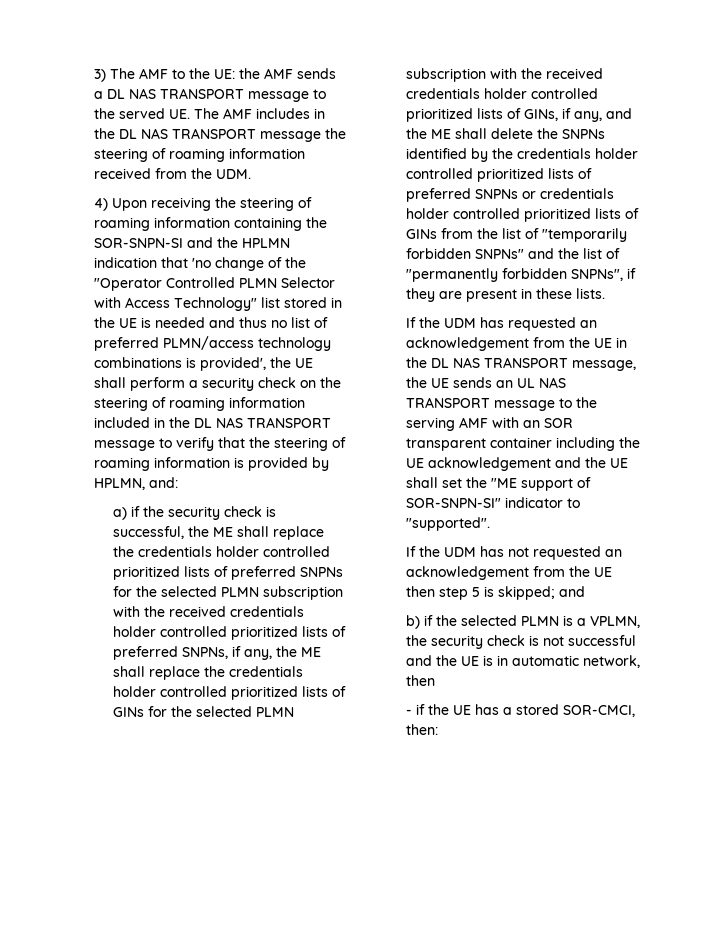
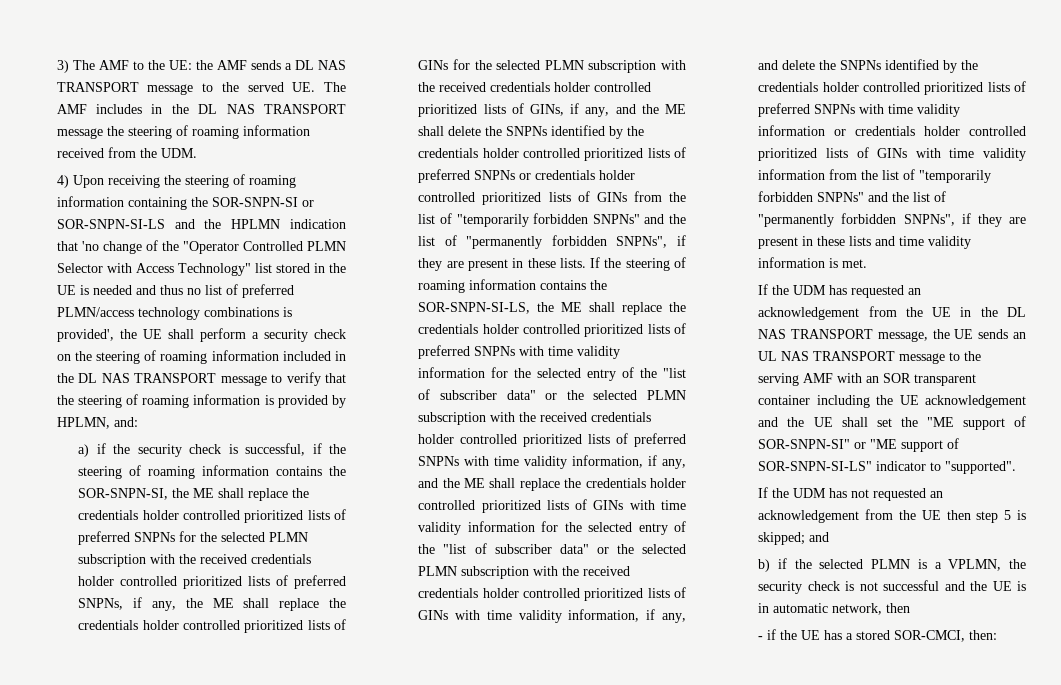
- 4) Upon receiving the steering of roaming information containing the SOR-SNPN-SI and the HPLMN indication that 'no change of the "Operator Controlled PLMN Selector with Access Technology" list stored in the UE is needed and thus no list of preferred PLMN/access technology combinations is provided', the UE shall perform a security check on the steering of roaming information included in the DL NAS TRANSPORT message to verify that the steering of roaming information is provided by HPLMN, and:
+ 4) Upon receiving the steering of roaming information containing the SOR-SNPN-SI or SOR-SNPN-SI-LS and the HPLMN indication that 'no change of the "Operator Controlled PLMN Selector with Access Technology" list stored in the UE is needed and thus no list of preferred PLMN/access technology combinations is provided', the UE shall perform a security check on the steering of roaming information included in the DL NAS TRANSPORT message to verify that the steering of roaming information is provided by HPLMN, and:
- a) if the security check is successful, the ME shall replace the credentials holder controlled prioritized lists of preferred SNPNs for the selected PLMN subscription with the received credentials holder controlled prioritized lists of preferred SNPNs, if any, the ME shall replace the credentials holder controlled prioritized lists of GINs for the selected PLMN subscription with the received credentials holder controlled prioritized lists of GINs, if any, and the ME shall delete the SNPNs identified by the credentials holder controlled prioritized lists of preferred SNPNs or credentials holder controlled prioritized lists of GINs from the list of "temporarily forbidden SNPNs" and the list of "permanently forbidden SNPNs", if they are present in these lists.
+ a) if the security check is successful, if the steering of roaming information contains the SOR-SNPN-SI, the ME shall replace the credentials holder controlled prioritized lists of preferred SNPNs for the selected PLMN subscription with the received credentials holder controlled prioritized lists of preferred SNPNs, if any, the ME shall replace the credentials holder controlled prioritized lists of GINs for the selected PLMN subscription with the received credentials holder controlled prioritized lists of GINs, if any, and the ME shall delete the SNPNs identified by the credentials holder controlled prioritized lists of preferred SNPNs or credentials holder controlled prioritized lists of GINs from the list of "temporarily forbidden SNPNs" and the list of "permanently forbidden SNPNs", if they are present in these lists. If the steering of roaming information contains the SOR-SNPN-SI-LS, the ME shall replace the credentials holder controlled prioritized lists of preferred SNPNs with time validity information for the selected entry of the "list of subscriber data" or the selected PLMN subscription with the received credentials holder controlled prioritized lists of preferred SNPNs with time validity information, if any, and the ME shall replace the credentials holder controlled prioritized lists of GINs with time validity information for the selected entry of the "list of subscriber data" or the selected PLMN subscription with the received credentials holder controlled prioritized lists of GINs with time validity information, if any, and delete the SNPNs identified by the credentials holder controlled prioritized lists of preferred SNPNs with time validity information or credentials holder controlled prioritized lists of GINs with time validity information from the list of "temporarily forbidden SNPNs" and the list of "permanently forbidden SNPNs", if they are present in these lists and time validity information is met.
- If the UDM has requested an acknowledgement from the UE in the DL NAS TRANSPORT message, the UE sends an UL NAS TRANSPORT message to the serving AMF with an SOR transparent container including the UE acknowledgement and the UE shall set the "ME support of SOR-SNPN-SI" indicator to "supported".
+ If the UDM has requested an acknowledgement from the UE in the DL NAS TRANSPORT message, the UE sends an UL NAS TRANSPORT message to the serving AMF with an SOR transparent container including the UE acknowledgement and the UE shall set the "ME support of SOR-SNPN-SI" or "ME support of SOR-SNPN-SI-LS" indicator to "supported".

